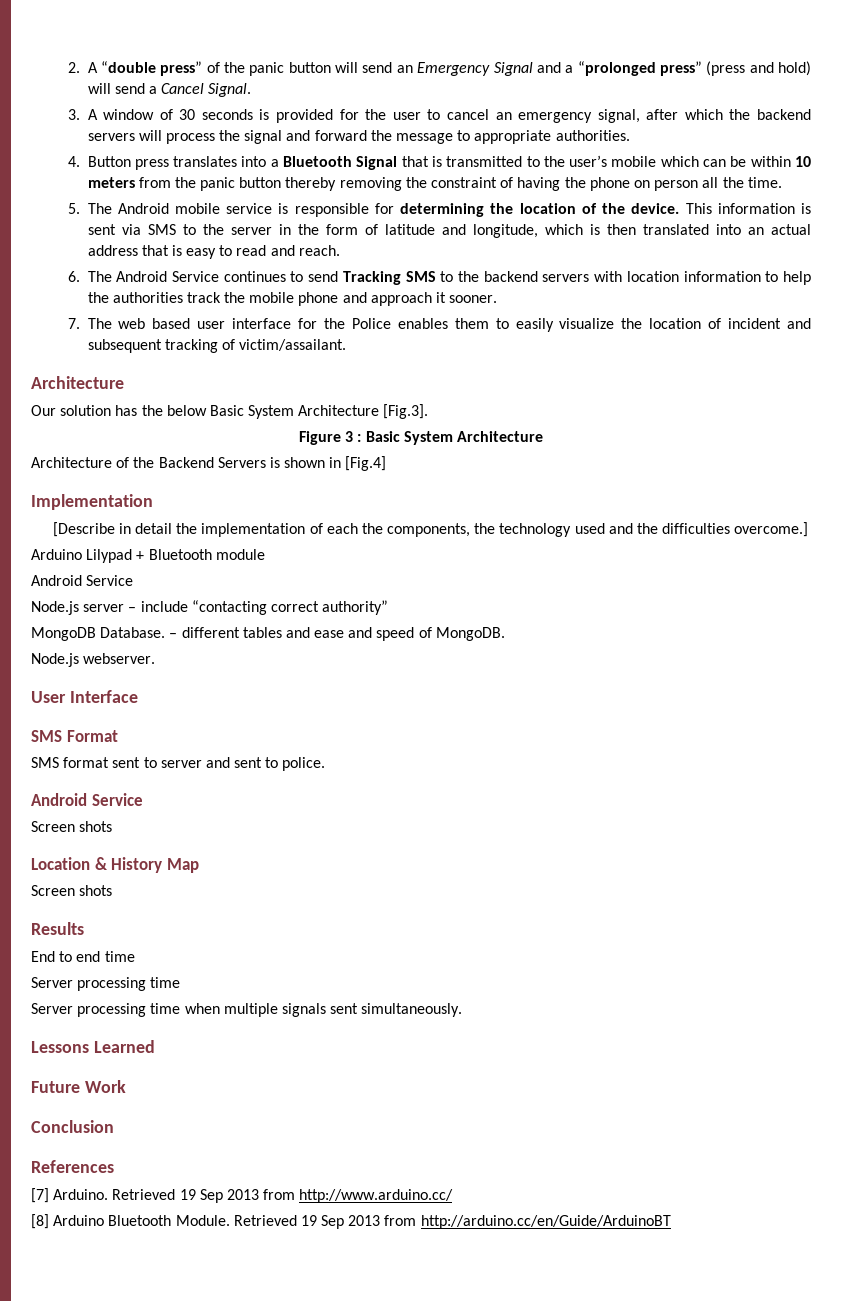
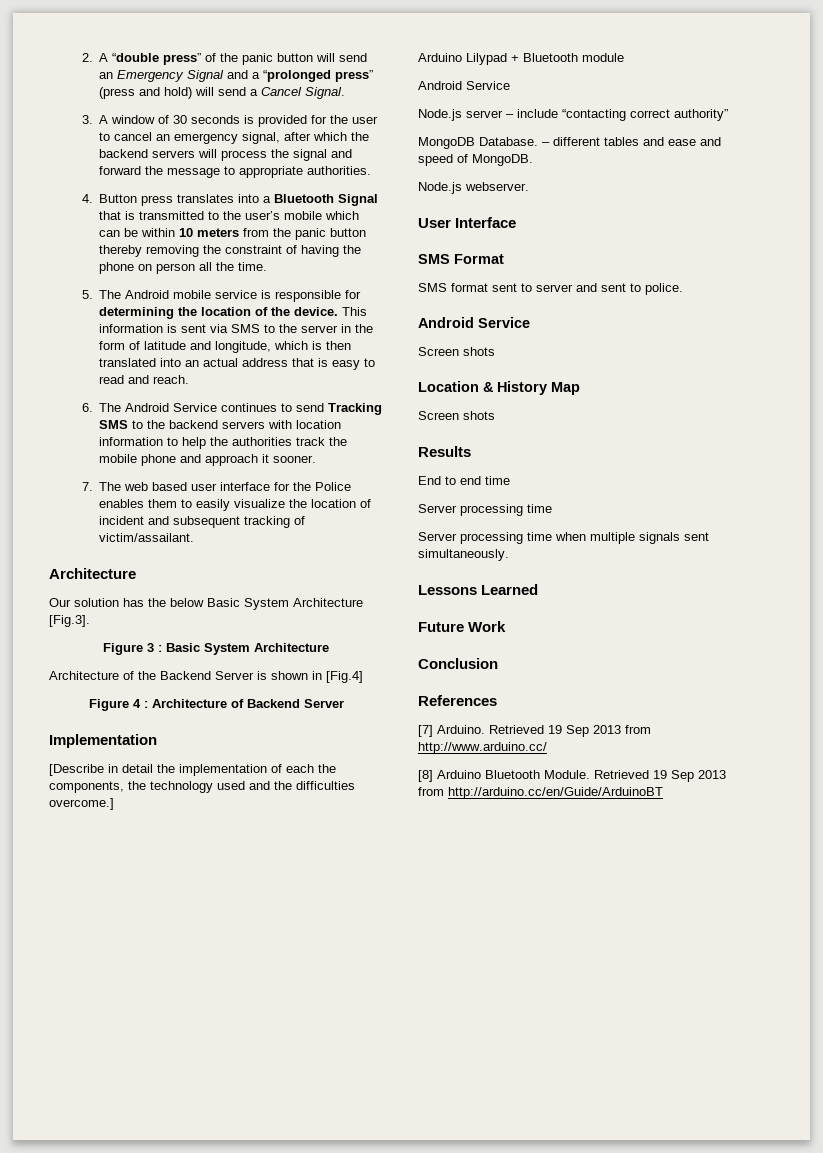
- Architecture of the Backend Servers is shown in [Fig.4]
+ Architecture of the Backend Server is shown in [Fig.4]
+ Figure 4 : Architecture of Backend Server

